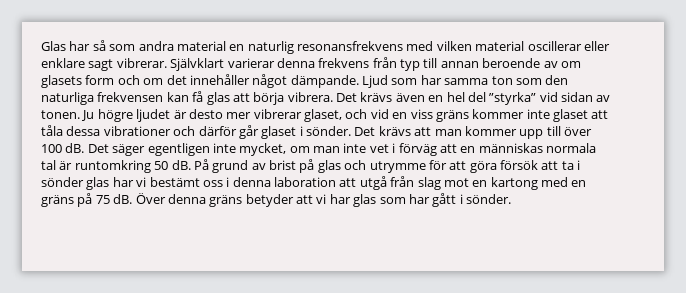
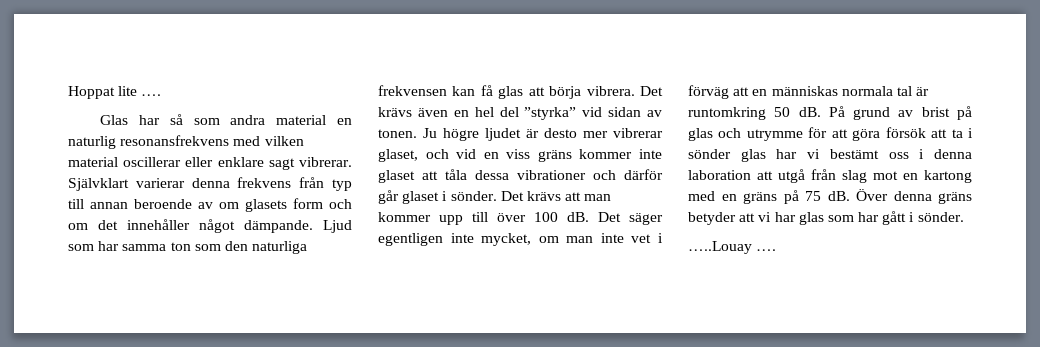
+ Hoppat lite ….
+ …..Louay ….

